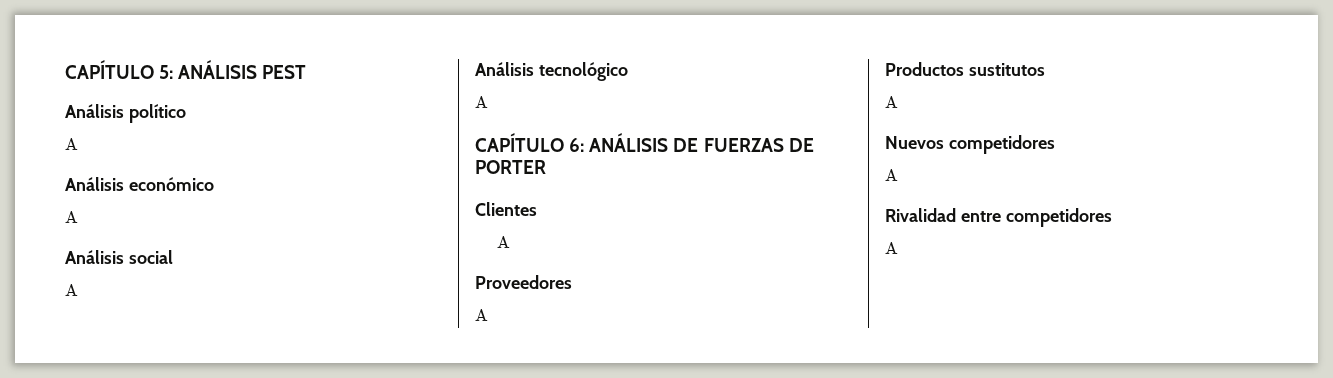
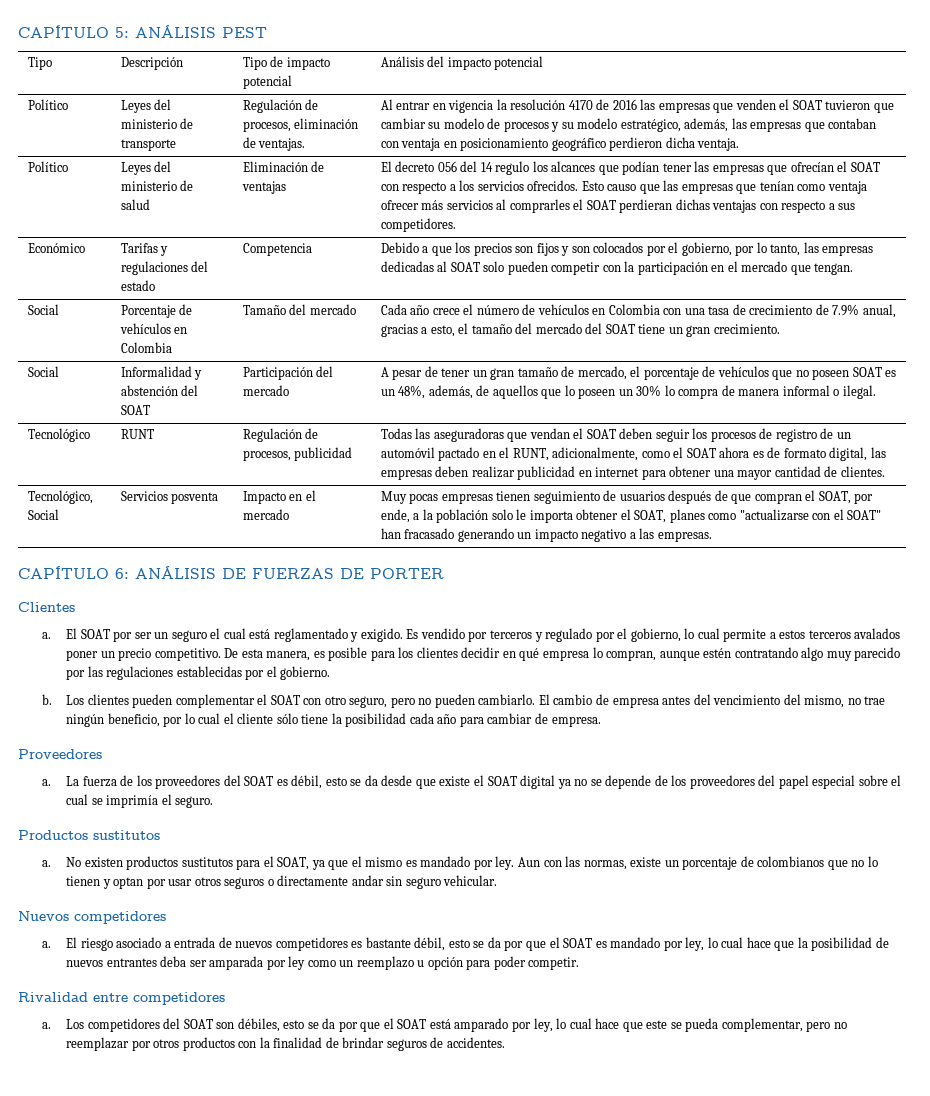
- Análisis político
- A
- Análisis económico
- A
- Análisis social
- A
- Análisis tecnológico
- A
+ Tipo | Descripción | Tipo de impacto potencial | Análisis del impacto potencial
+ Político | Leyes del ministerio de transporte | Regulación de procesos, eliminación de ventajas. | Al entrar en vigencia la resolución 4170 de 2016 las empresas que venden el SOAT tuvieron que cambiar su modelo de procesos y su modelo estratégico, además, las empresas que contaban con ventaja en posicionamiento geográfico perdieron dicha ventaja.
+ Político | Leyes del ministerio de salud | Eliminación de ventajas | El decreto 056 del 14 regulo los alcances que podían tener las empresas que ofrecían el SOAT con respecto a los servicios ofrecidos. Esto causo que las empresas que tenían como ventaja ofrecer más servicios al comprarles el SOAT perdieran dichas ventajas con respecto a sus competidores.
+ Económico | Tarifas y regulaciones del estado | Competencia | Debido a que los precios son fijos y son colocados por el gobierno, por lo tanto, las empresas dedicadas al SOAT solo pueden competir con la participación en el mercado que tengan.
+ Social | Porcentaje de vehículos en Colombia | Tamaño del mercado | Cada año crece el número de vehículos en Colombia con una tasa de crecimiento de 7.9% anual, gracias a esto, el tamaño del mercado del SOAT tiene un gran crecimiento.
+ Social | Informalidad y abstención del SOAT | Participación del mercado | A pesar de tener un gran tamaño de mercado, el porcentaje de vehículos que no poseen SOAT es un 48%, además, de aquellos que lo poseen un 30% lo compra de manera informal o ilegal.
+ Tecnológico | RUNT | Regulación de procesos, publicidad | Todas las aseguradoras que vendan el SOAT deben seguir los procesos de registro de un automóvil pactado en el RUNT, adicionalmente, como el SOAT ahora es de formato digital, las empresas deben realizar publicidad en internet para obtener una mayor cantidad de clientes.
+ Tecnológico, Social | Servicios posventa | Impacto en el mercado | Muy pocas empresas tienen seguimiento de usuarios después de que compran el SOAT, por ende, a la población solo le importa obtener el SOAT, planes como "actualizarse con el SOAT" han fracasado generando un impacto negativo a las empresas.
  Clientes
- A
+ a. El SOAT por ser un seguro el cual está reglamentado y exigido. Es vendido por terceros y regulado por el gobierno, lo cual permite a estos terceros avalados poner un precio competitivo. De esta manera, es posible para los clientes decidir en qué empresa lo compran, aunque estén contratando algo muy parecido por las regulaciones establecidas por el gobierno.
+ b. Los clientes pueden complementar el SOAT con otro seguro, pero no pueden cambiarlo. El cambio de empresa antes del vencimiento del mismo, no trae ningún beneficio, por lo cual el cliente sólo tiene la posibilidad cada año para cambiar de empresa.
  Proveedores
- A
+ a. La fuerza de los proveedores del SOAT es débil, esto se da desde que existe el SOAT digital ya no se depende de los proveedores del papel especial sobre el cual se imprimía el seguro.
  Productos sustitutos
- A
+ a. No existen productos sustitutos para el SOAT, ya que el mismo es mandado por ley. Aun con las normas, existe un porcentaje de colombianos que no lo tienen y optan por usar otros seguros o directamente andar sin seguro vehicular.
  Nuevos competidores
- A
+ a. El riesgo asociado a entrada de nuevos competidores es bastante débil, esto se da por que el SOAT es mandado por ley, lo cual hace que la posibilidad de nuevos entrantes deba ser amparada por ley como un reemplazo u opción para poder competir.
  Rivalidad entre competidores
- A
+ a. Los competidores del SOAT son débiles, esto se da por que el SOAT está amparado por ley, lo cual hace que este se pueda complementar, pero no reemplazar por otros productos con la finalidad de brindar seguros de accidentes.

